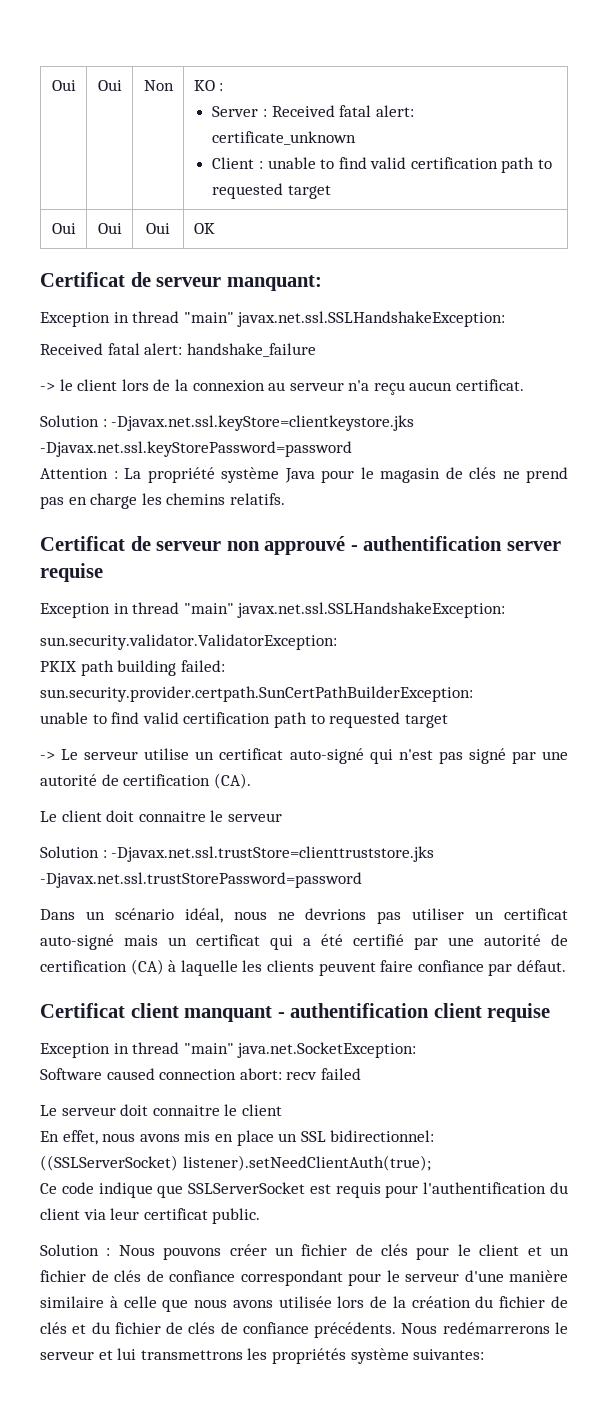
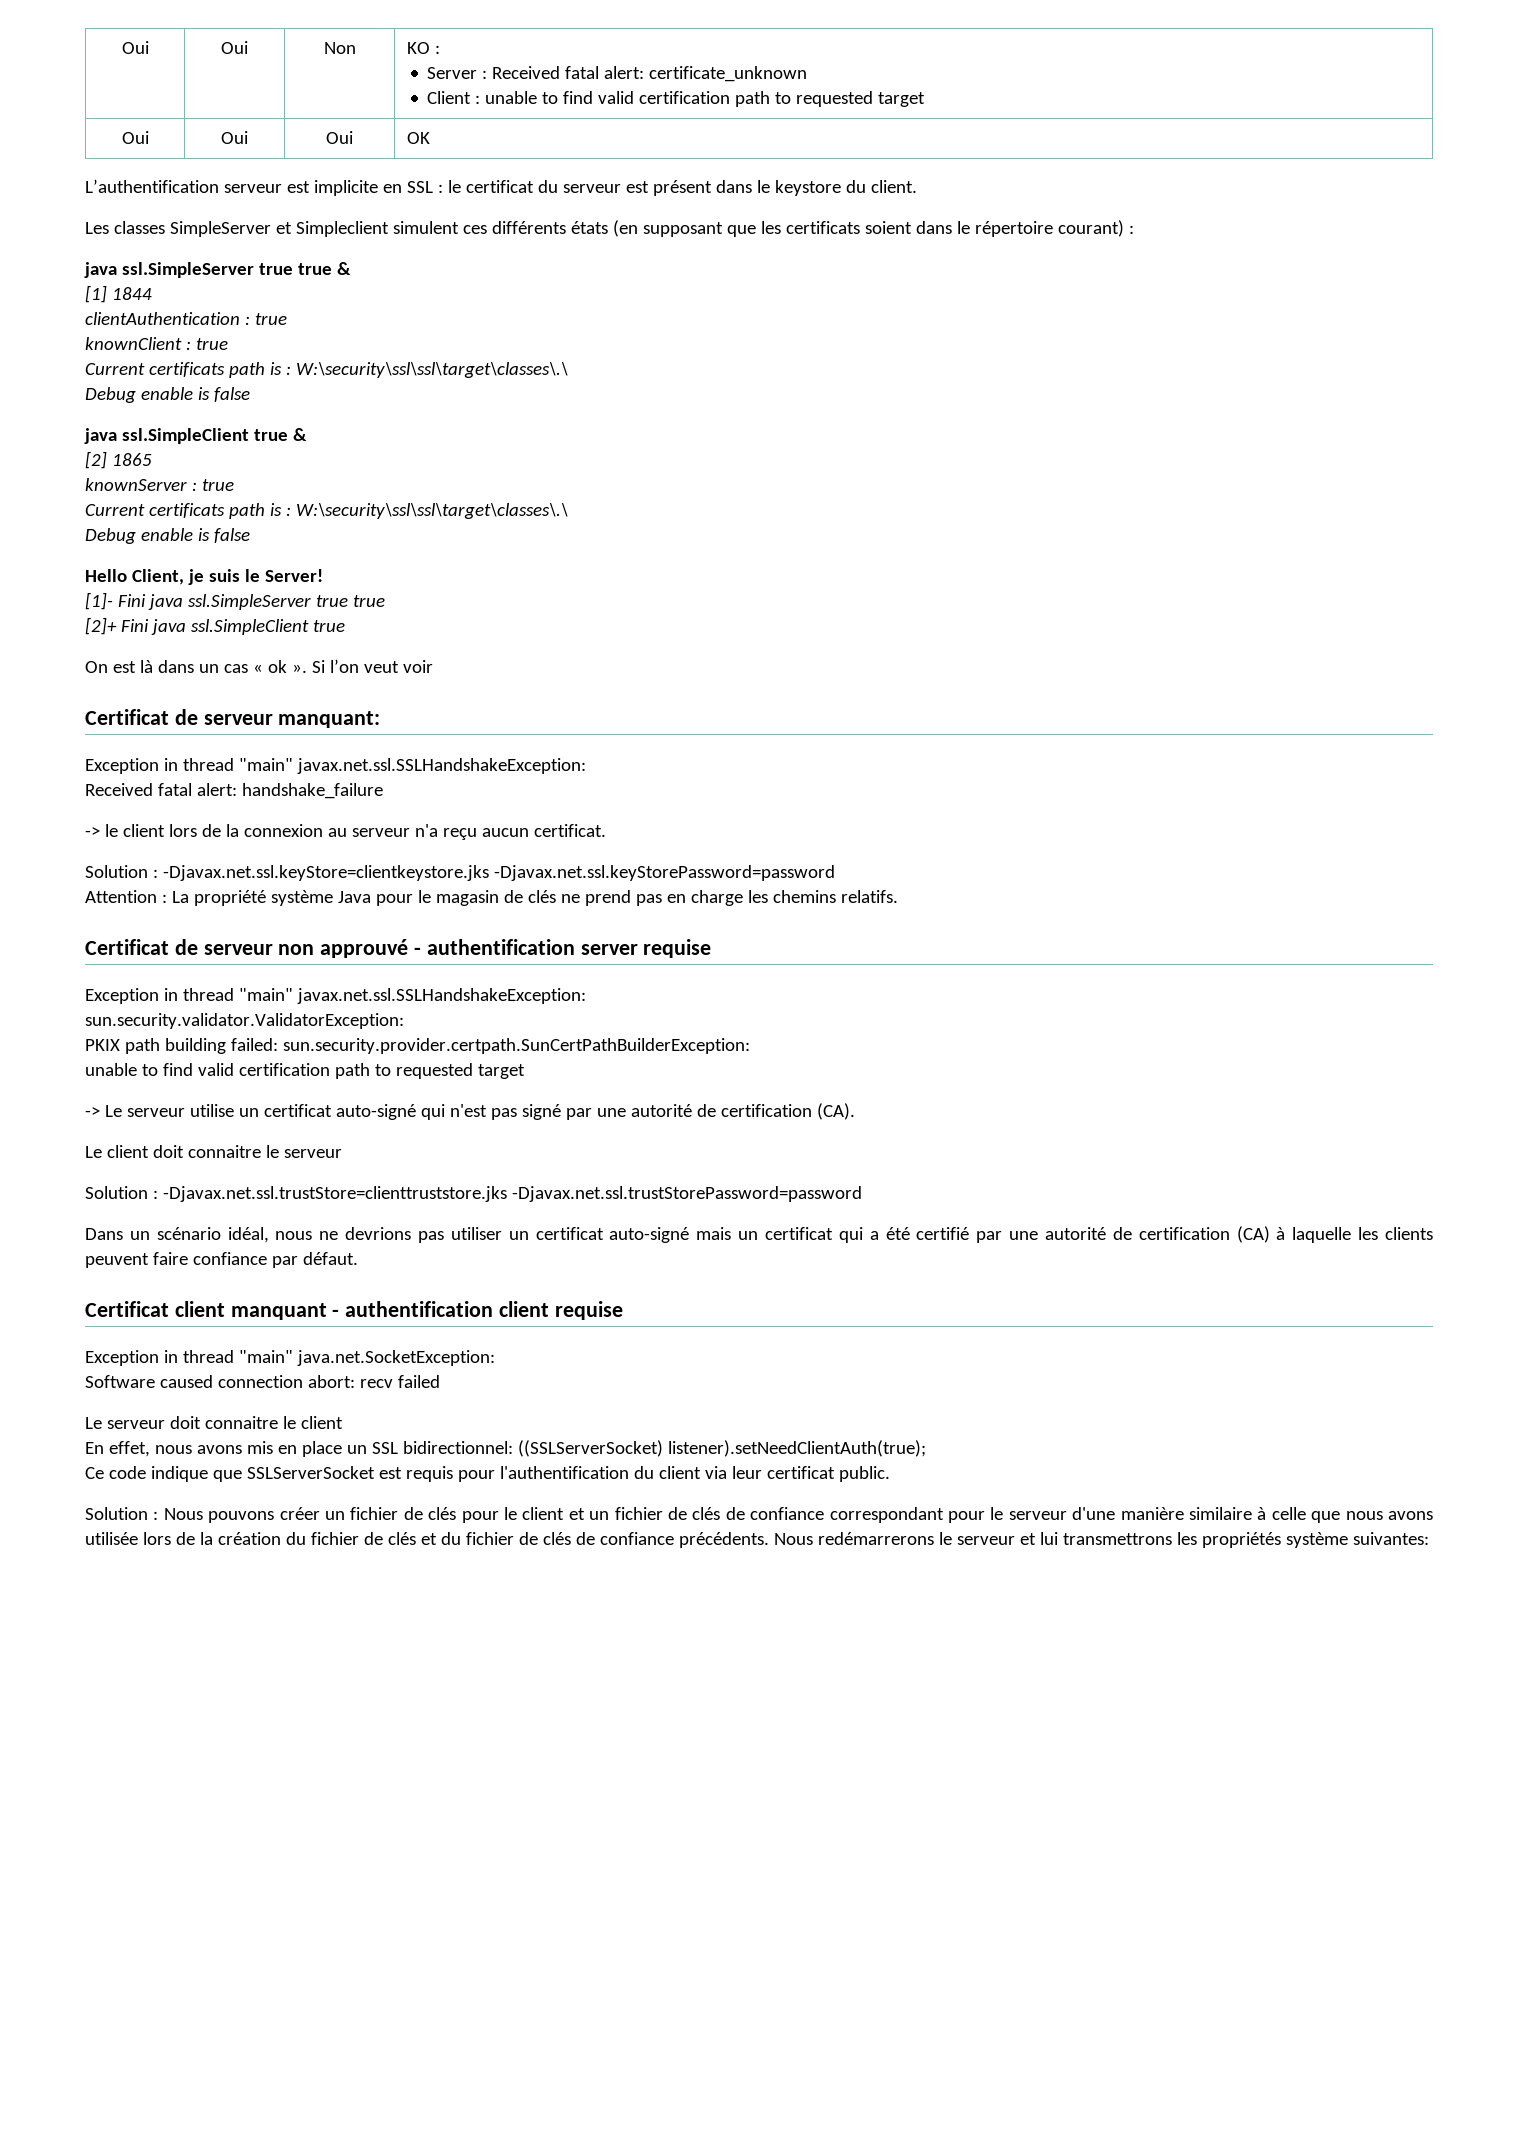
+ L’authentification serveur est implicite en SSL : le certificat du serveur est présent dans le keystore du client.
+ Les classes SimpleServer et Simpleclient simulent ces différents états (en supposant que les certificats soient dans le répertoire courant) :
+ java ssl.SimpleServer true true &
+ [1] 1844
+ clientAuthentication : true
+ knownClient : true
+ Current certificats path is : W:\security\ssl\ssl\target\classes\.\
+ Debug enable is false
+ java ssl.SimpleClient true &
+ [2] 1865
+ knownServer : true
+ Current certificats path is : W:\security\ssl\ssl\target\classes\.\
+ Debug enable is false
+ Hello Client, je suis le Server!
+ [1]- Fini java ssl.SimpleServer true true
+ [2]+ Fini java ssl.SimpleClient true
+ On est là dans un cas « ok ». Si l’on veut voir

